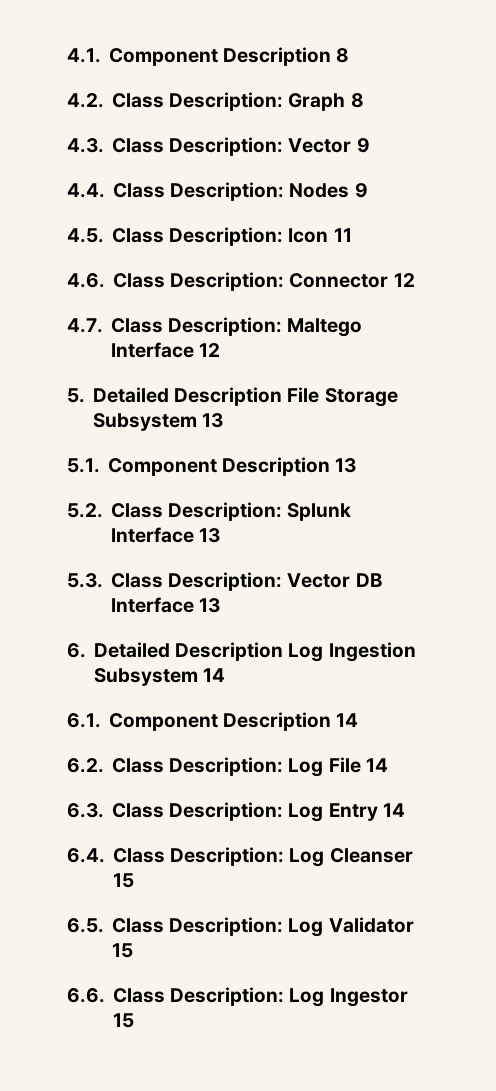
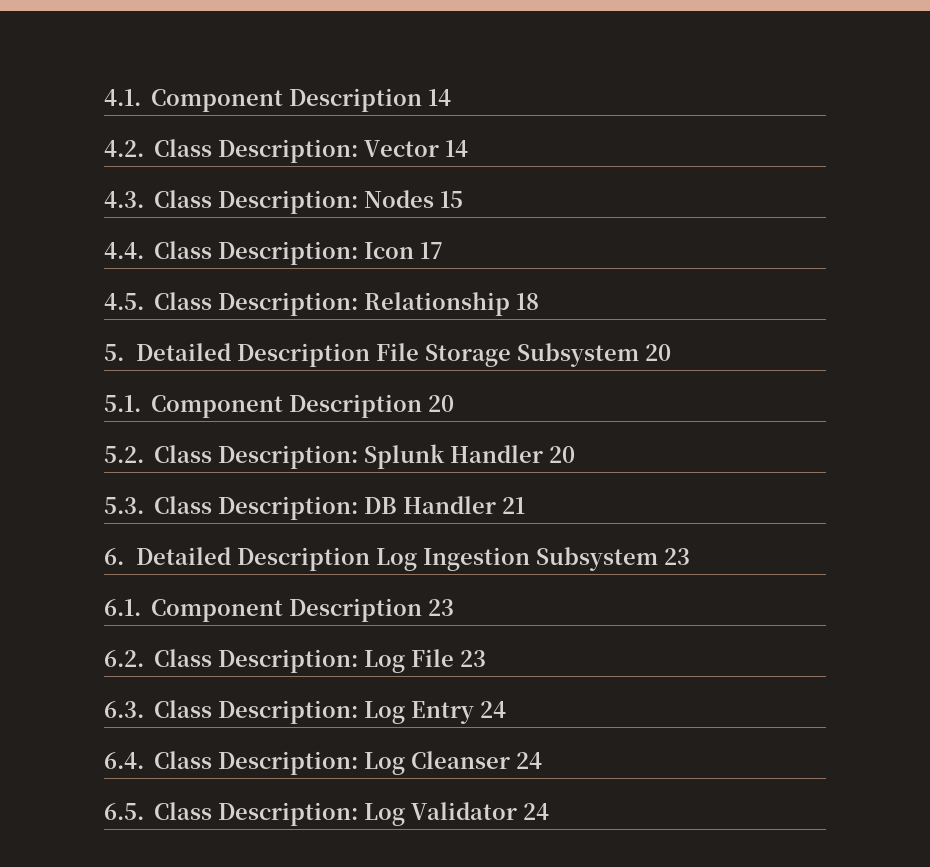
- 4.1. Component Description 8
- 4.2. Class Description: Graph 8
- 4.3. Class Description: Vector 9
- 4.4. Class Description: Nodes 9
- 4.5. Class Description: Icon 11
- 4.6. Class Description: Connector 12
- 4.7. Class Description: Maltego Interface 12
- 5. Detailed Description File Storage Subsystem 13
- 5.1. Component Description 13
- 5.2. Class Description: Splunk Interface 13
- 5.3. Class Description: Vector DB Interface 13
- 6. Detailed Description Log Ingestion Subsystem 14
- 6.1. Component Description 14
- 6.2. Class Description: Log File 14
+ 4.1. Component Description 14
+ 4.2. Class Description: Vector 14
+ 4.3. Class Description: Nodes 15
+ 4.4. Class Description: Icon 17
+ 4.5. Class Description: Relationship 18
+ 5. Detailed Description File Storage Subsystem 20
+ 5.1. Component Description 20
+ 5.2. Class Description: Splunk Handler 20
+ 5.3. Class Description: DB Handler 21
+ 6. Detailed Description Log Ingestion Subsystem 23
+ 6.1. Component Description 23
+ 6.2. Class Description: Log File 23
- 6.3. Class Description: Log Entry 14
+ 6.3. Class Description: Log Entry 24
- 6.4. Class Description: Log Cleanser 15
+ 6.4. Class Description: Log Cleanser 24
- 6.5. Class Description: Log Validator 15
- 6.6. Class Description: Log Ingestor 15
+ 6.5. Class Description: Log Validator 24

